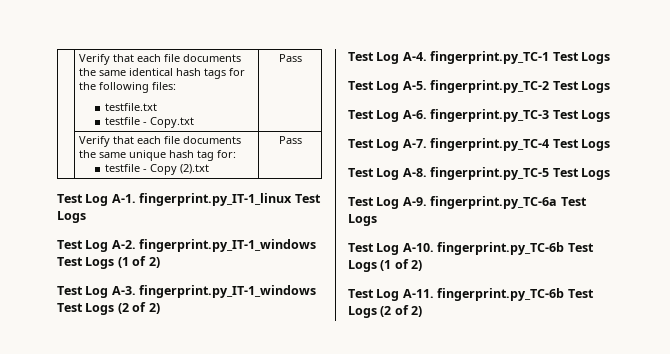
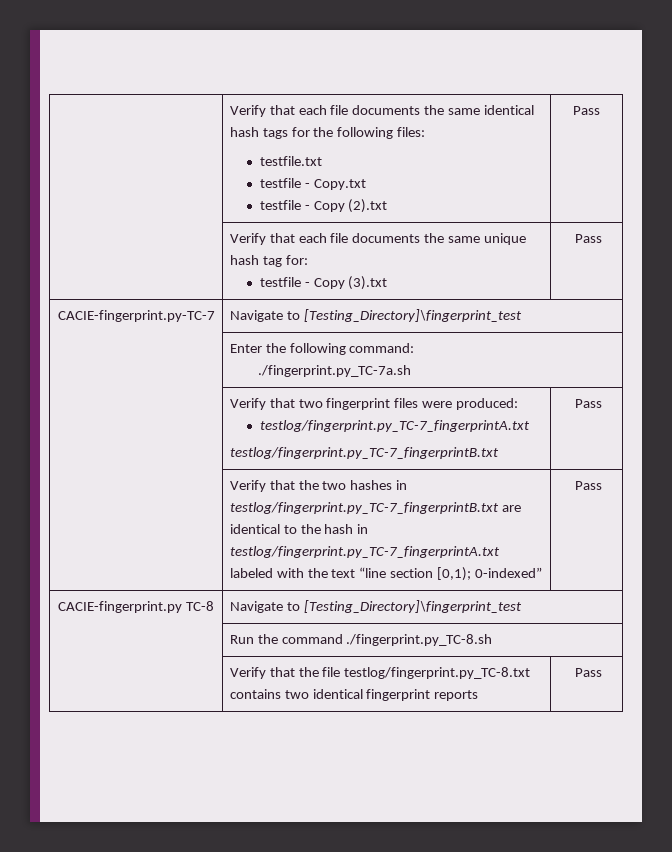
  | Verify that each file documents the same identical hash tags for the following files:
  testfile.txt
- testfile - Copy.txt | Pass
+ testfile - Copy.txt
+ testfile - Copy (2).txt | Pass
  | Verify that each file documents the same unique hash tag for:
- testfile - Copy (2).txt | Pass
- Test Log A-1. fingerprint.py_IT-1_linux Test Logs
- Test Log A-2. fingerprint.py_IT-1_windows Test Logs (1 of 2)
- Test Log A-3. fingerprint.py_IT-1_windows Test Logs (2 of 2)
- Test Log A-4. fingerprint.py_TC-1 Test Logs
- Test Log A-5. fingerprint.py_TC-2 Test Logs
- Test Log A-6. fingerprint.py_TC-3 Test Logs
- Test Log A-7. fingerprint.py_TC-4 Test Logs
- Test Log A-8. fingerprint.py_TC-5 Test Logs
- Test Log A-9. fingerprint.py_TC-6a Test Logs
- Test Log A-10. fingerprint.py_TC-6b Test Logs (1 of 2)
- Test Log A-11. fingerprint.py_TC-6b Test Logs (2 of 2)
+ testfile - Copy (3).txt | Pass
+ CACIE-fingerprint.py-TC-7 | Navigate to [Testing_Directory]\fingerprint_test
+ | Enter the following command:
+ ./fingerprint.py_TC-7a.sh
+ | Verify that two fingerprint files were produced:
+ testlog/fingerprint.py_TC-7_fingerprintA.txt
+ testlog/fingerprint.py_TC-7_fingerprintB.txt | Pass
+ | Verify that the two hashes in testlog/fingerprint.py_TC-7_fingerprintB.txt are identical to the hash in testlog/fingerprint.py_TC-7_fingerprintA.txt labeled with the text “line section [0,1); 0-indexed” | Pass
+ CACIE-fingerprint.py TC-8 | Navigate to [Testing_Directory]\fingerprint_test
+ | Run the command ./fingerprint.py_TC-8.sh
+ | Verify that the file testlog/fingerprint.py_TC-8.txt contains two identical fingerprint reports | Pass

